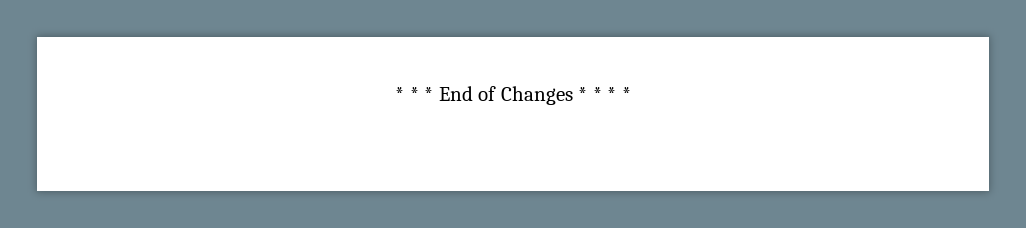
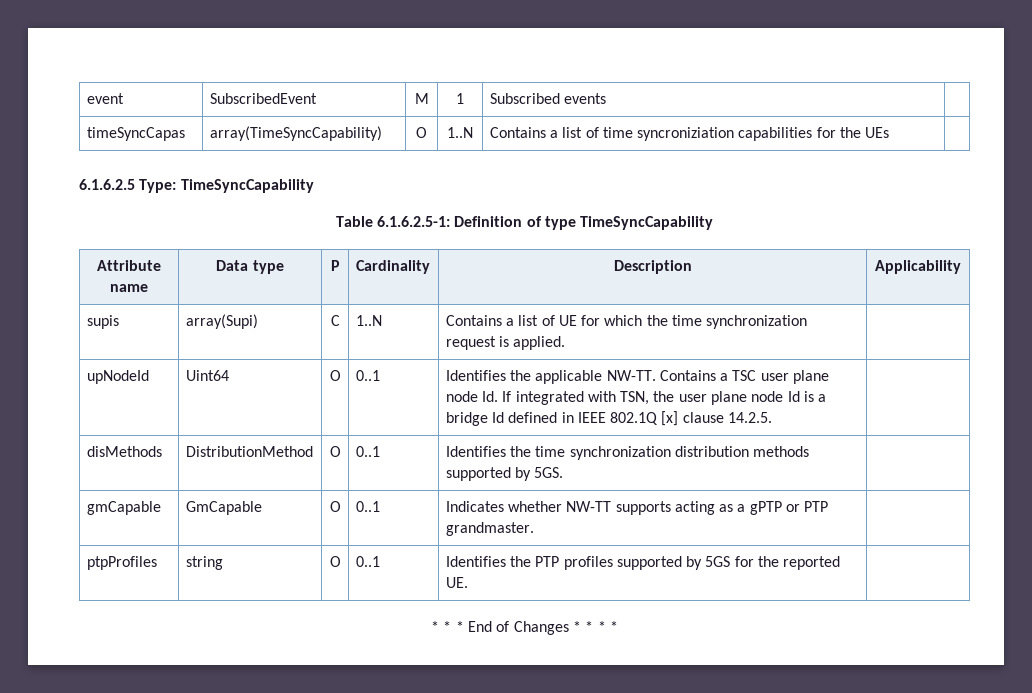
+ event | SubscribedEvent | M | 1 | Subscribed events |
+ timeSyncCapas | array(TimeSyncCapability) | O | 1..N | Contains a list of time syncroniziation capabilities for the UEs |
+ 6.1.6.2.5 Type: TimeSyncCapability
+ Table 6.1.6.2.5-1: Definition of type TimeSyncCapability
+ Attribute name | Data type | P | Cardinality | Description | Applicability
+ supis | array(Supi) | C | 1..N | Contains a list of UE for which the time synchronization request is applied. |
+ upNodeId | Uint64 | O | 0..1 | Identifies the applicable NW-TT. Contains a TSC user plane node Id. If integrated with TSN, the user plane node Id is a bridge Id defined in IEEE 802.1Q [x] clause 14.2.5. |
+ disMethods | DistributionMethod | O | 0..1 | Identifies the time synchronization distribution methods supported by 5GS. |
+ gmCapable | GmCapable | O | 0..1 | Indicates whether NW-TT supports acting as a gPTP or PTP grandmaster. |
+ ptpProfiles | string | O | 0..1 | Identifies the PTP profiles supported by 5GS for the reported UE. |

